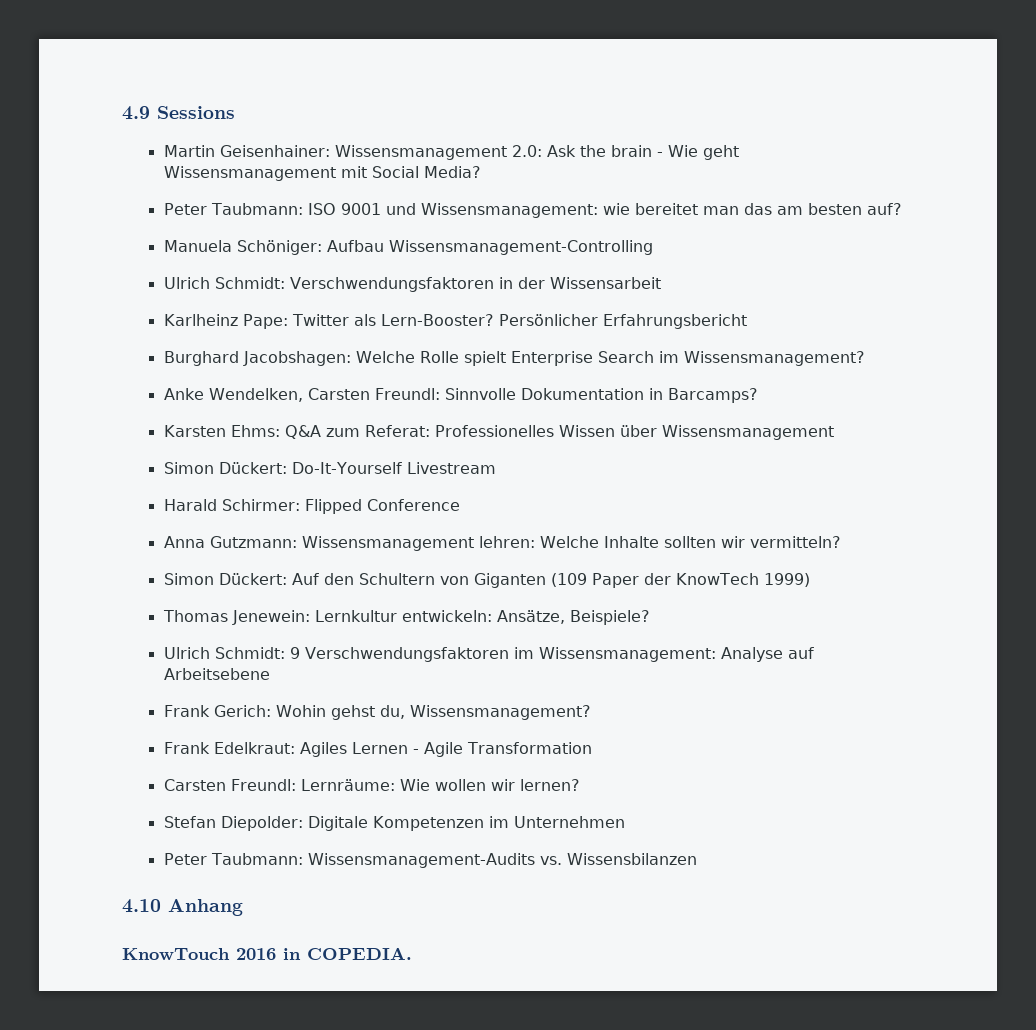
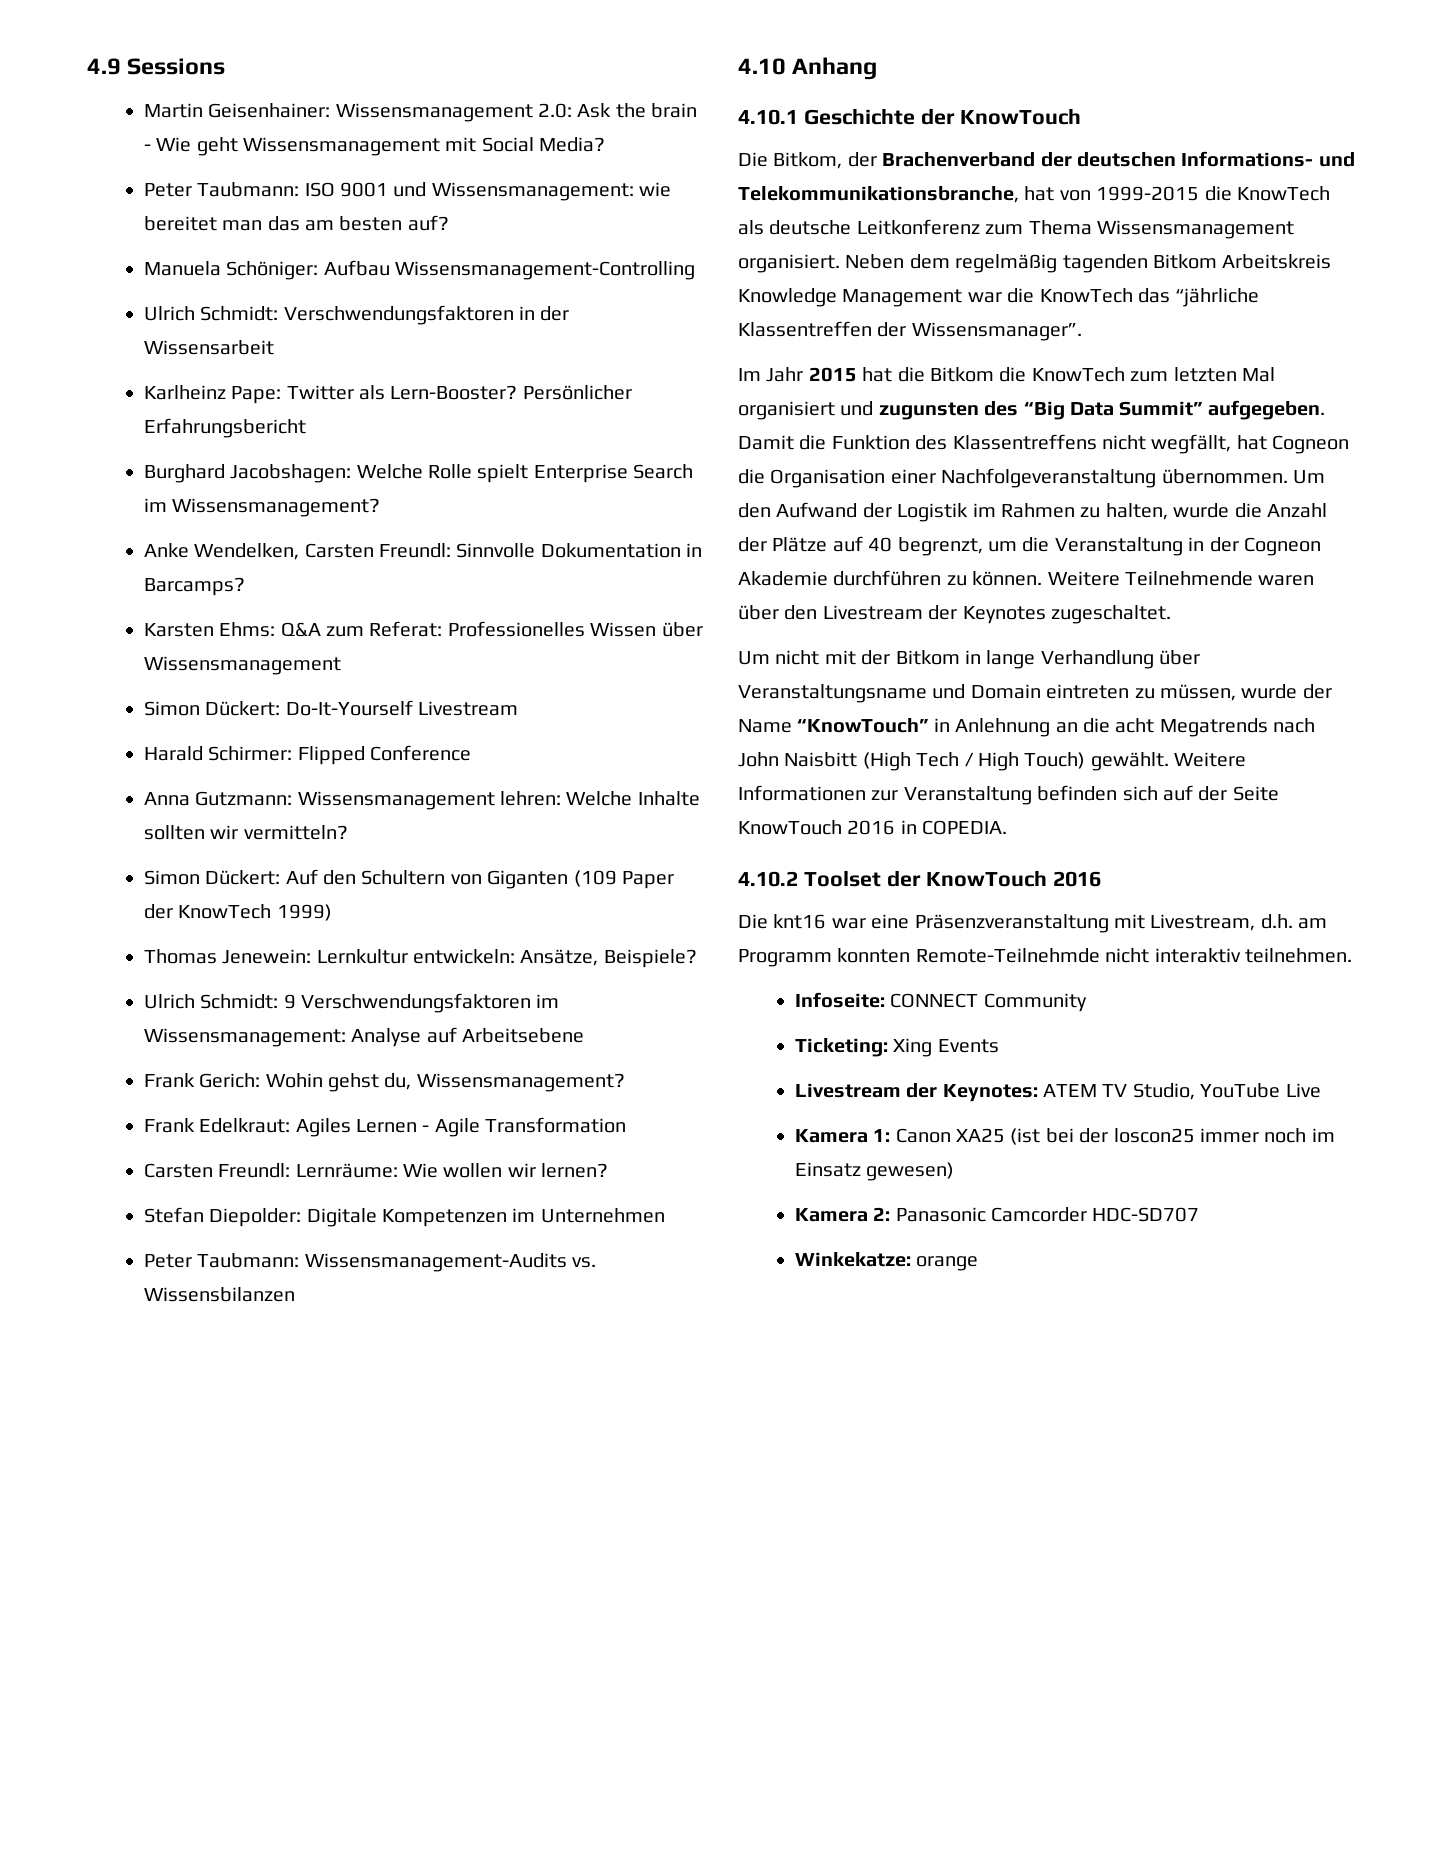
- KnowTouch 2016 in COPEDIA.
+ 4.10.1 Geschichte der KnowTouch
+ Die Bitkom, der Brachenverband der deutschen Informations- und Telekommunikationsbranche, hat von 1999-2015 die KnowTech als deutsche Leitkonferenz zum Thema Wissensmanagement organisiert. Neben dem regelmäßig tagenden Bitkom Arbeitskreis Knowledge Management war die KnowTech das “jährliche Klassentreffen der Wissensmanager”.
+ Im Jahr 2015 hat die Bitkom die KnowTech zum letzten Mal organisiert und zugunsten des “Big Data Summit” aufgegeben. Damit die Funktion des Klassentreffens nicht wegfällt, hat Cogneon die Organisation einer Nachfolgeveranstaltung übernommen. Um den Aufwand der Logistik im Rahmen zu halten, wurde die Anzahl der Plätze auf 40 begrenzt, um die Veranstaltung in der Cogneon Akademie durchführen zu können. Weitere Teilnehmende waren über den Livestream der Keynotes zugeschaltet.
+ Um nicht mit der Bitkom in lange Verhandlung über Veranstaltungsname und Domain eintreten zu müssen, wurde der Name “KnowTouch” in Anlehnung an die acht Megatrends nach John Naisbitt (High Tech / High Touch) gewählt. Weitere Informationen zur Veranstaltung befinden sich auf der Seite KnowTouch 2016 in COPEDIA.
+ 4.10.2 Toolset der KnowTouch 2016
+ Die knt16 war eine Präsenzveranstaltung mit Livestream, d.h. am Programm konnten Remote-Teilnehmde nicht interaktiv teilnehmen.
+ Infoseite: CONNECT Community
+ Ticketing: Xing Events
+ Livestream der Keynotes: ATEM TV Studio, YouTube Live
+ Kamera 1: Canon XA25 (ist bei der loscon25 immer noch im Einsatz gewesen)
+ Kamera 2: Panasonic Camcorder HDC-SD707
+ Winkekatze: orange

